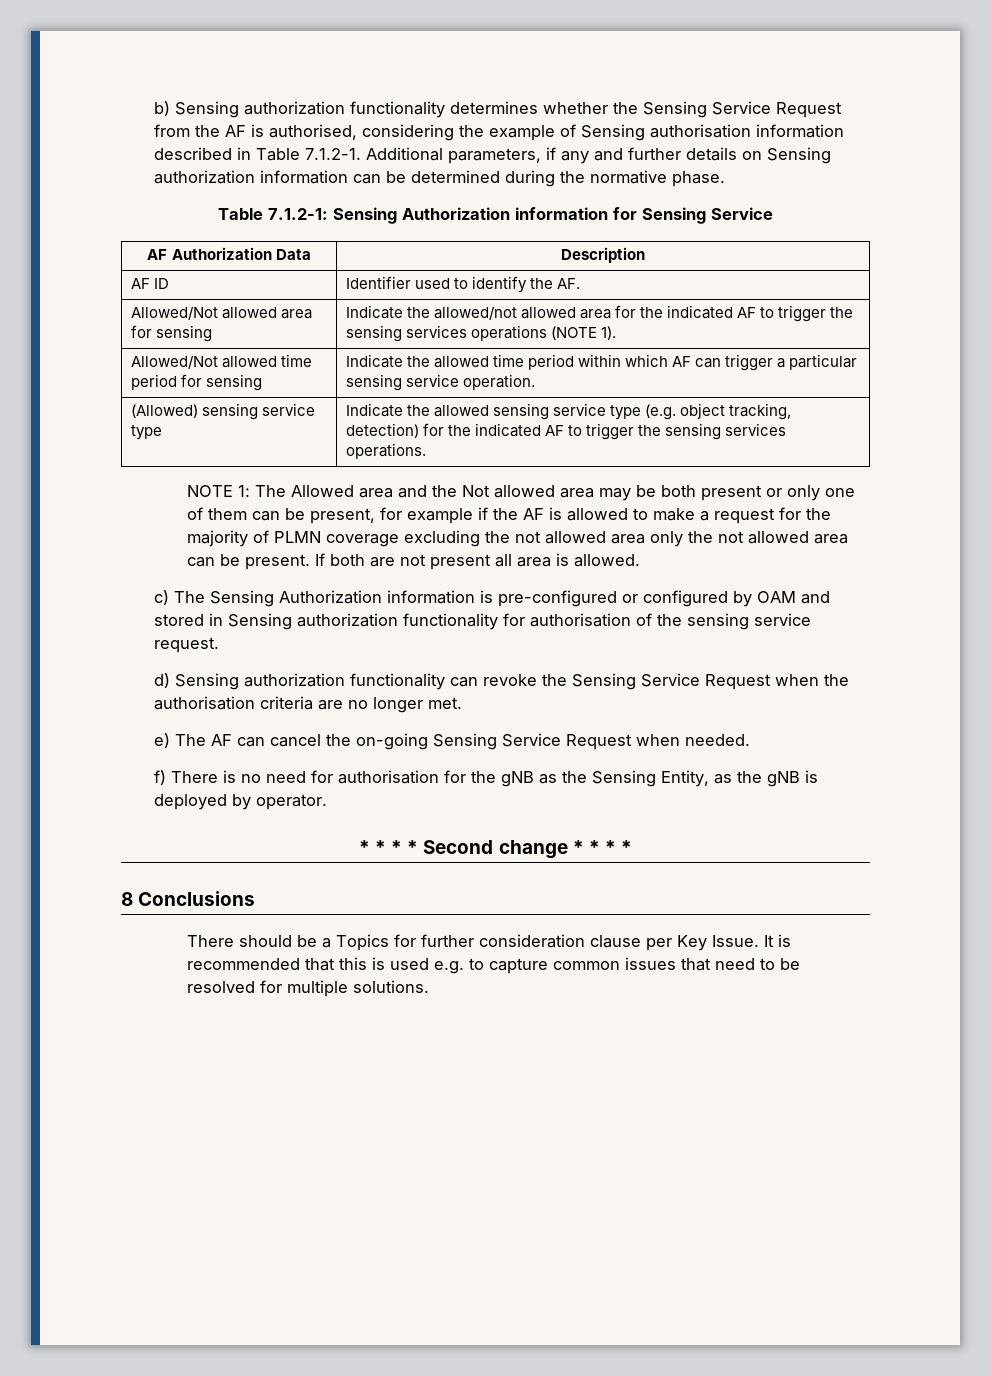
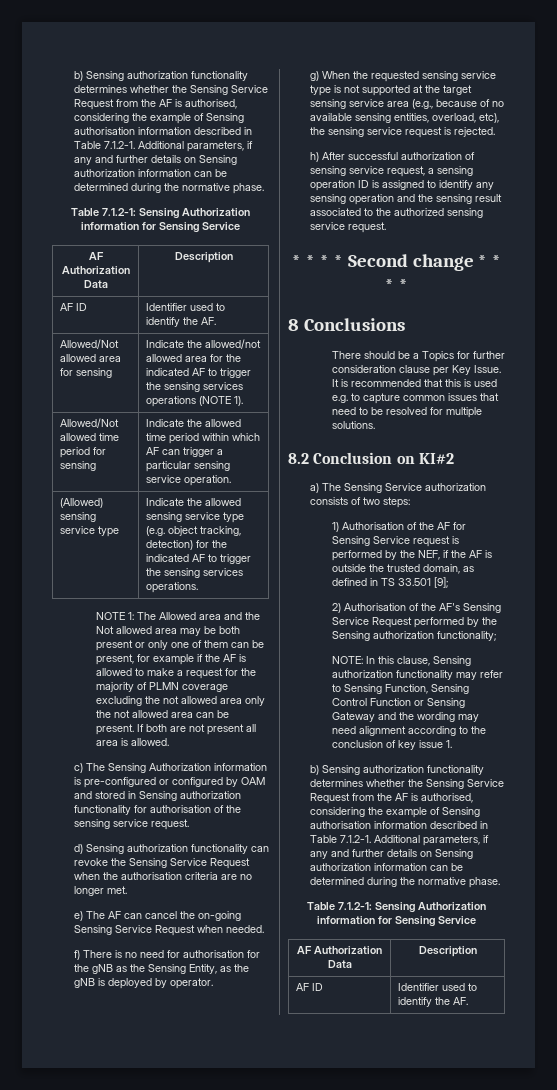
+ g) When the requested sensing service type is not supported at the target sensing service area (e.g., because of no available sensing entities, overload, etc), the sensing service request is rejected.
+ h) After successful authorization of sensing service request, a sensing operation ID is assigned to identify any sensing operation and the sensing result associated to the authorized sensing service request.
+ 8.2 Conclusion on KI#2
+ a) The Sensing Service authorization consists of two steps:
+ 1) Authorisation of the AF for Sensing Service request is performed by the NEF, if the AF is outside the trusted domain, as defined in TS 33.501 [9];
+ 2) Authorisation of the AF's Sensing Service Request performed by the Sensing authorization functionality;
+ NOTE: In this clause, Sensing authorization functionality may refer to Sensing Function, Sensing Control Function or Sensing Gateway and the wording may need alignment according to the conclusion of key issue 1.
+ b) Sensing authorization functionality determines whether the Sensing Service Request from the AF is authorised, considering the example of Sensing authorisation information described in Table 7.1.2-1. Additional parameters, if any and further details on Sensing authorization information can be determined during the normative phase.
+ Table 7.1.2-1: Sensing Authorization information for Sensing Service
+ AF Authorization Data | Description
+ AF ID | Identifier used to identify the AF.

